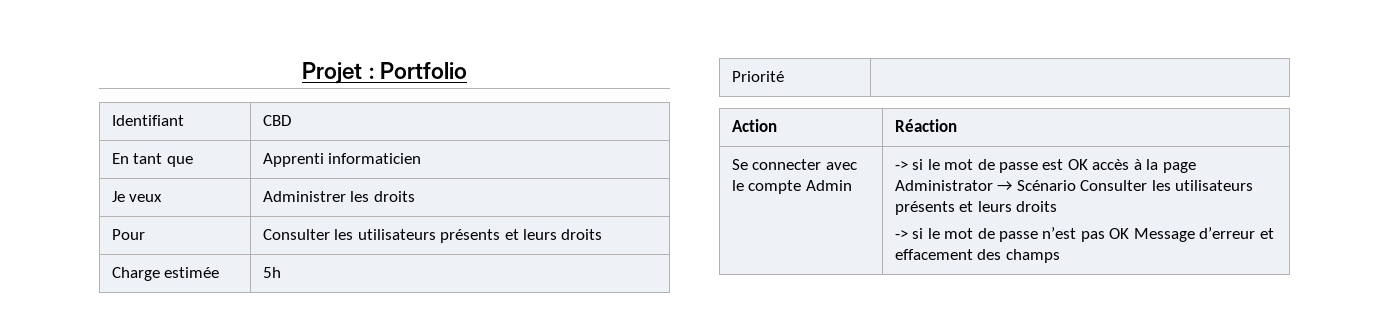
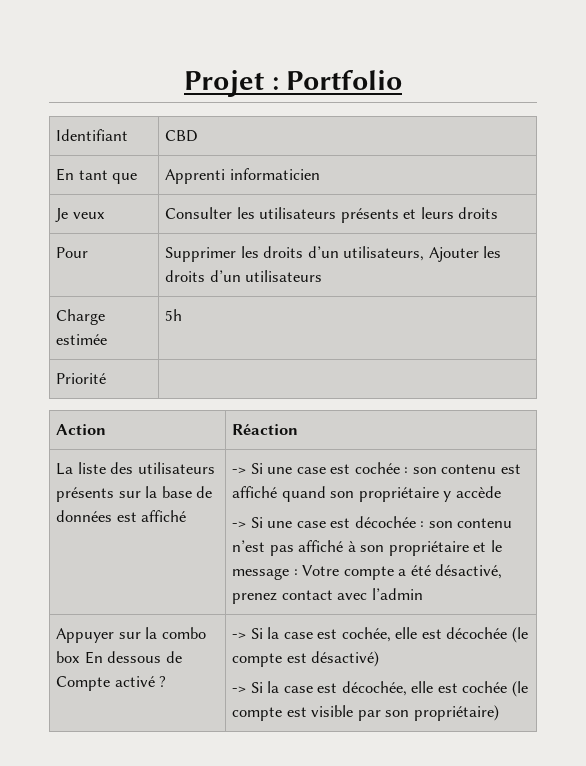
- Je veux | Administrer les droits
- Pour | Consulter les utilisateurs présents et leurs droits
+ Je veux | Consulter les utilisateurs présents et leurs droits
+ Pour | Supprimer les droits d’un utilisateurs, Ajouter les droits d’un utilisateurs
- Se connecter avec le compte Admin | -> si le mot de passe est OK accès à la page Administrator → Scénario Consulter les utilisateurs présents et leurs droits
- -> si le mot de passe n’est pas OK Message d’erreur et effacement des champs
+ La liste des utilisateurs présents sur la base de données est affiché | -> Si une case est cochée : son contenu est affiché quand son propriétaire y accède
+ -> Si une case est décochée : son contenu n’est pas affiché à son propriétaire et le message : Votre compte a été désactivé, prenez contact avec l’admin
+ Appuyer sur la combo box En dessous de Compte activé ? | -> Si la case est cochée, elle est décochée (le compte est désactivé)
+ -> Si la case est décochée, elle est cochée (le compte est visible par son propriétaire)

